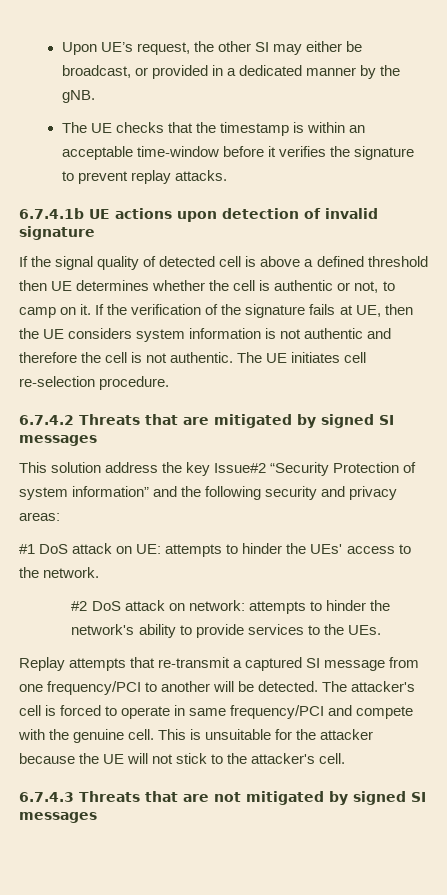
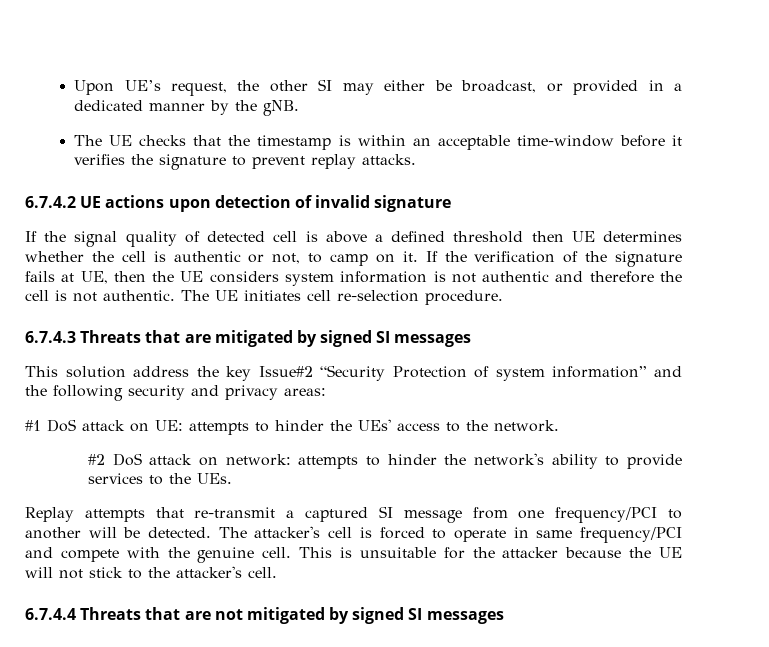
- 6.7.4.1b UE actions upon detection of invalid signature
+ 6.7.4.2 UE actions upon detection of invalid signature
- 6.7.4.2 Threats that are mitigated by signed SI messages
+ 6.7.4.3 Threats that are mitigated by signed SI messages
- 6.7.4.3 Threats that are not mitigated by signed SI messages
+ 6.7.4.4 Threats that are not mitigated by signed SI messages

